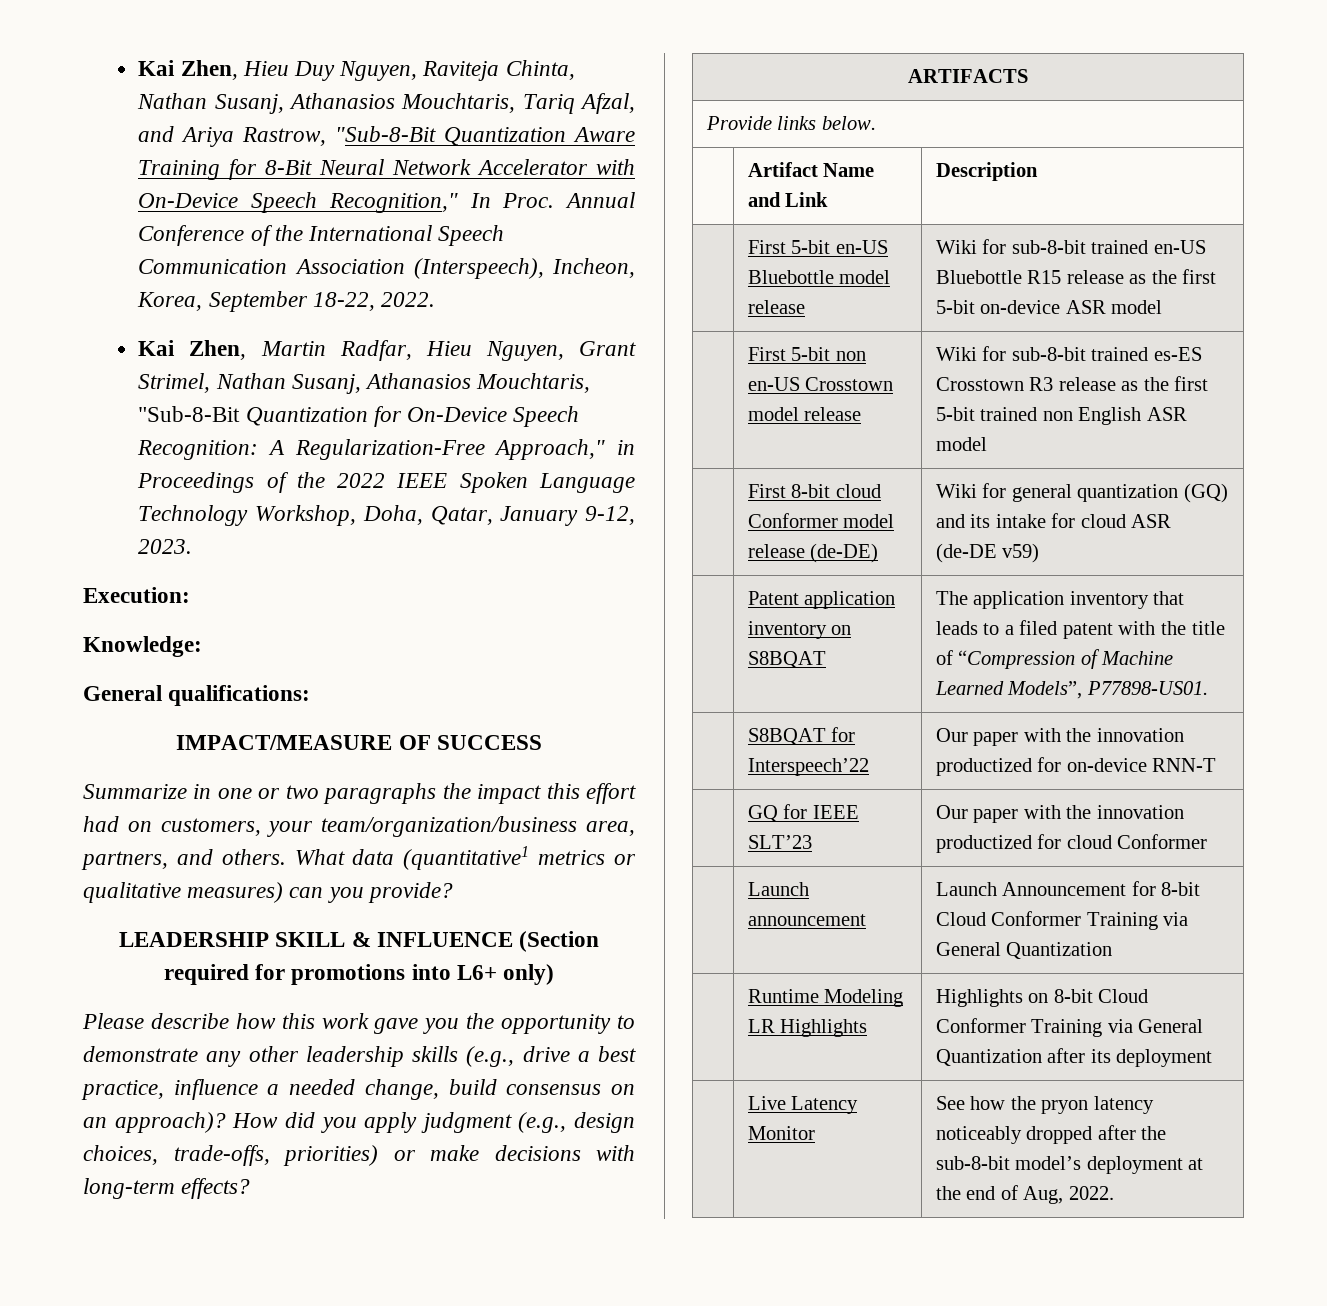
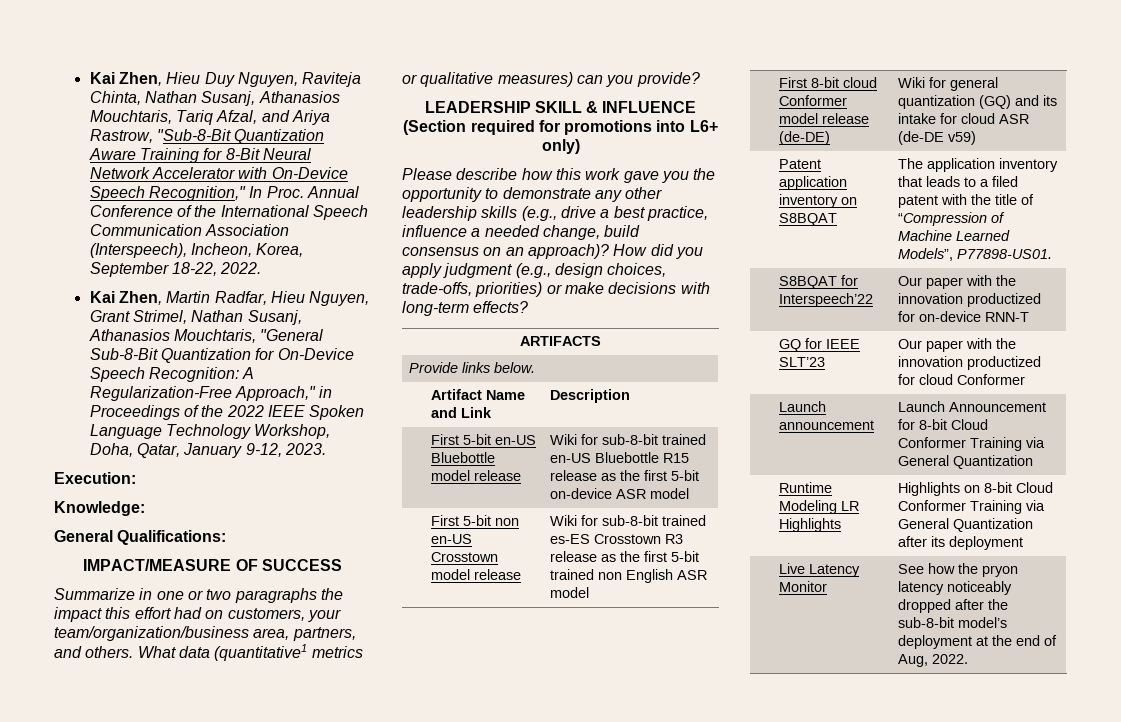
- Kai Zhen, Martin Radfar, Hieu Nguyen, Grant Strimel, Nathan Susanj, Athanasios Mouchtaris, "Sub-8-Bit Quantization for On-Device Speech Recognition: A Regularization-Free Approach," in Proceedings of the 2022 IEEE Spoken Language Technology Workshop, Doha, Qatar, January 9-12, 2023.
+ Kai Zhen, Martin Radfar, Hieu Nguyen, Grant Strimel, Nathan Susanj, Athanasios Mouchtaris, "General Sub-8-Bit Quantization for On-Device Speech Recognition: A Regularization-Free Approach," in Proceedings of the 2022 IEEE Spoken Language Technology Workshop, Doha, Qatar, January 9-12, 2023.
- General qualifications:
+ General Qualifications:

